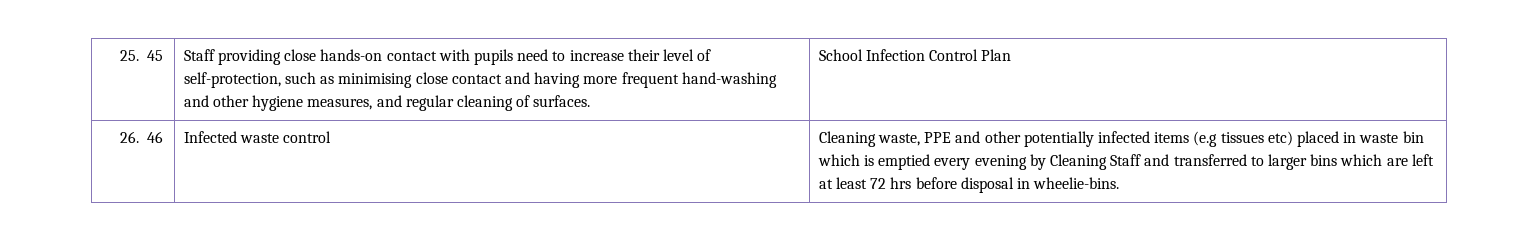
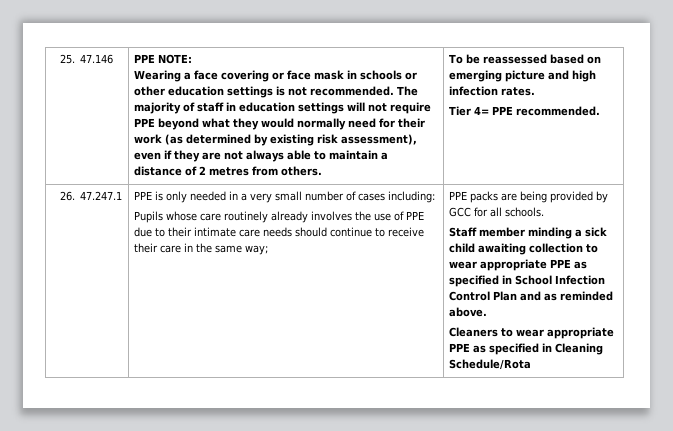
- 25. 45 | Staff providing close hands-on contact with pupils need to increase their level of self-protection, such as minimising close contact and having more frequent hand-washing and other hygiene measures, and regular cleaning of surfaces. | School Infection Control Plan
- 26. 46 | Infected waste control | Cleaning waste, PPE and other potentially infected items (e.g tissues etc) placed in waste bin which is emptied every evening by Cleaning Staff and transferred to larger bins which are left at least 72 hrs before disposal in wheelie-bins.
+ 25. 47.146 | PPE NOTE:
+ Wearing a face covering or face mask in schools or other education settings is not recommended. The majority of staff in education settings will not require PPE beyond what they would normally need for their work (as determined by existing risk assessment), even if they are not always able to maintain a distance of 2 metres from others. | To be reassessed based on emerging picture and high infection rates.
+ Tier 4= PPE recommended.
+ 26. 47.247.1 | PPE is only needed in a very small number of cases including:
+ Pupils whose care routinely already involves the use of PPE due to their intimate care needs should continue to receive their care in the same way; | PPE packs are being provided by GCC for all schools.
+ Staff member minding a sick child awaiting collection to wear appropriate PPE as specified in School Infection Control Plan and as reminded above.
+ Cleaners to wear appropriate PPE as specified in Cleaning Schedule/Rota

